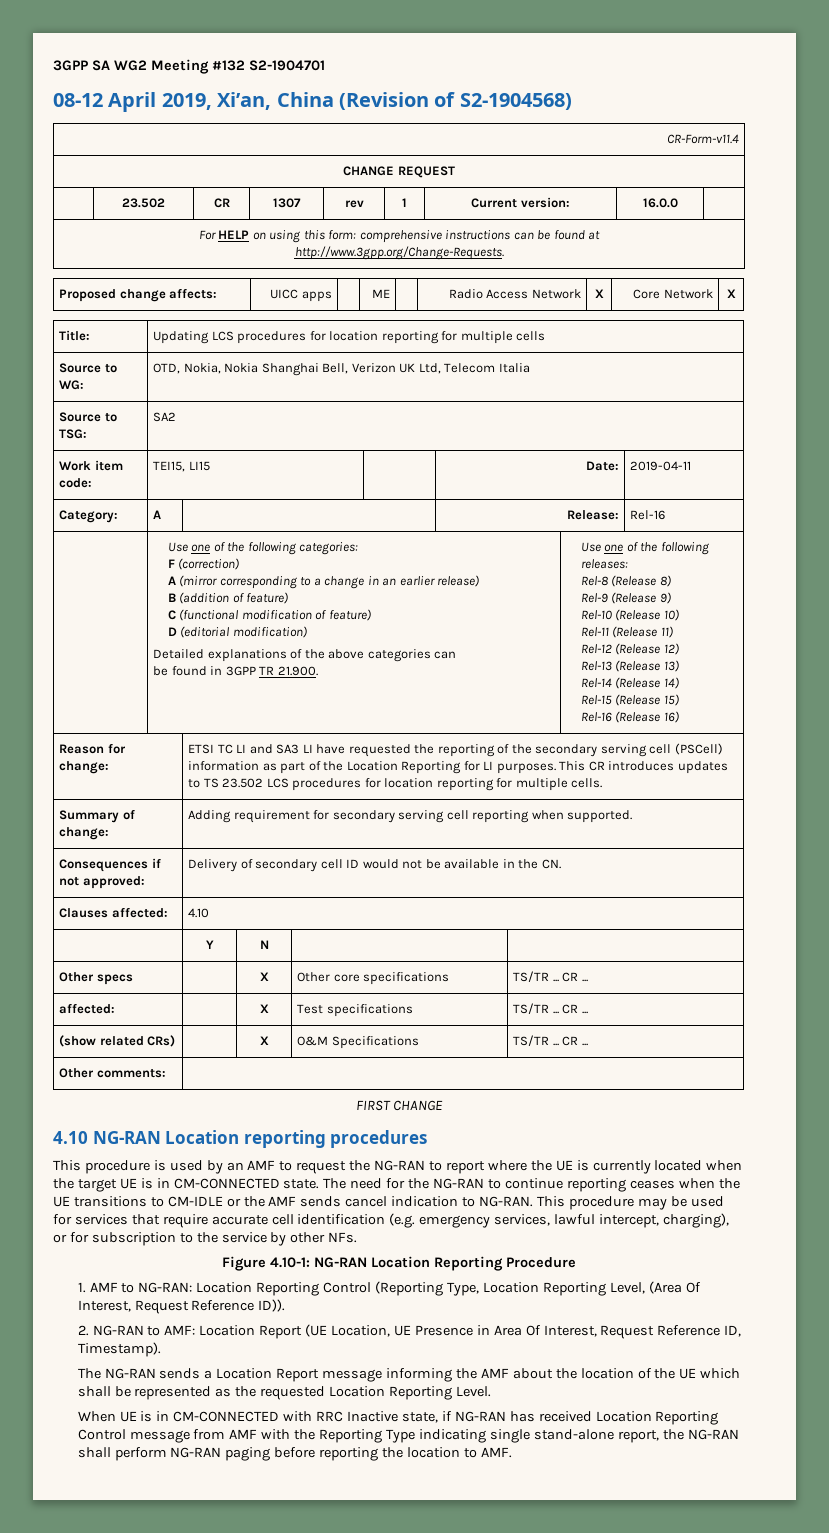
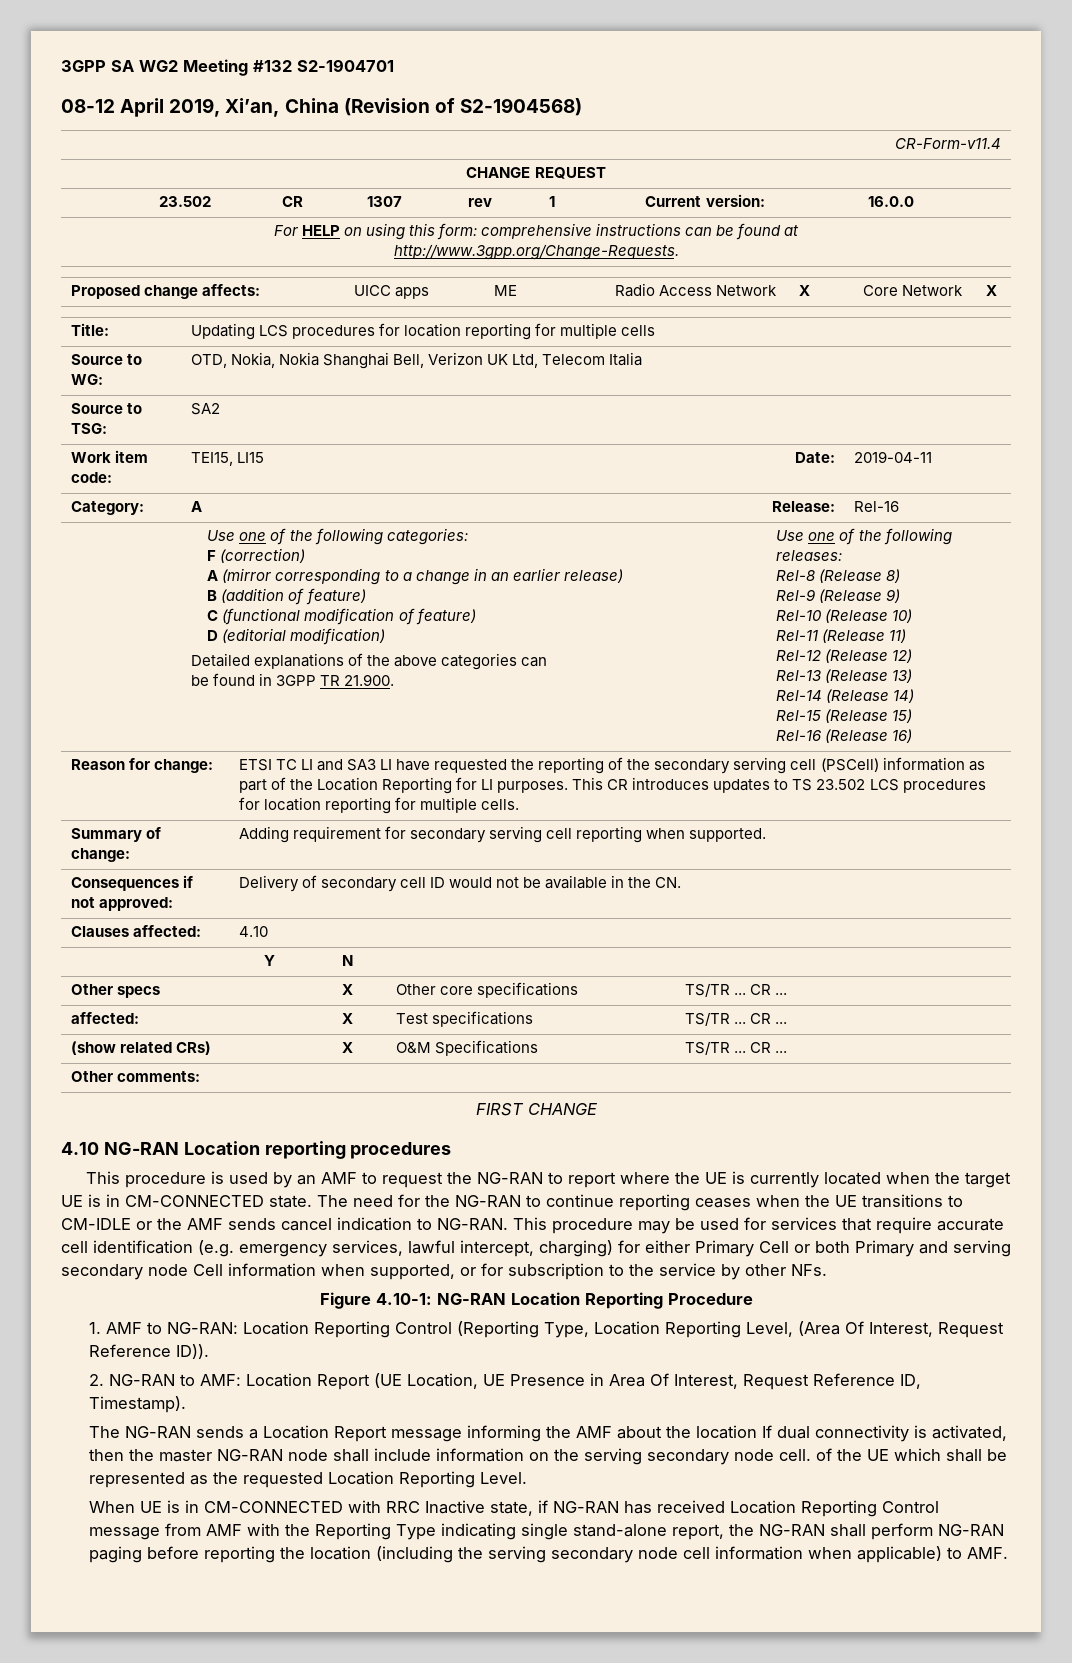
- This procedure may be used for services that require accurate cell identification (e.g. emergency services, lawful intercept, charging), or for subscription to the service by other NFs.
+ This procedure may be used for services that require accurate cell identification (e.g. emergency services, lawful intercept, charging) for either Primary Cell or both Primary and serving secondary node Cell information when supported, or for subscription to the service by other NFs.
- The NG-RAN sends a Location Report message informing the AMF about the location of the UE which shall be represented as the requested Location Reporting Level.
+ The NG-RAN sends a Location Report message informing the AMF about the location If dual connectivity is activated, then the master NG-RAN node shall include information on the serving secondary node cell. of the UE which shall be represented as the requested Location Reporting Level.
- When UE is in CM-CONNECTED with RRC Inactive state, if NG-RAN has received Location Reporting Control message from AMF with the Reporting Type indicating single stand-alone report, the NG-RAN shall perform NG-RAN paging before reporting the location to AMF.
+ When UE is in CM-CONNECTED with RRC Inactive state, if NG-RAN has received Location Reporting Control message from AMF with the Reporting Type indicating single stand-alone report, the NG-RAN shall perform NG-RAN paging before reporting the location (including the serving secondary node cell information when applicable) to AMF.

